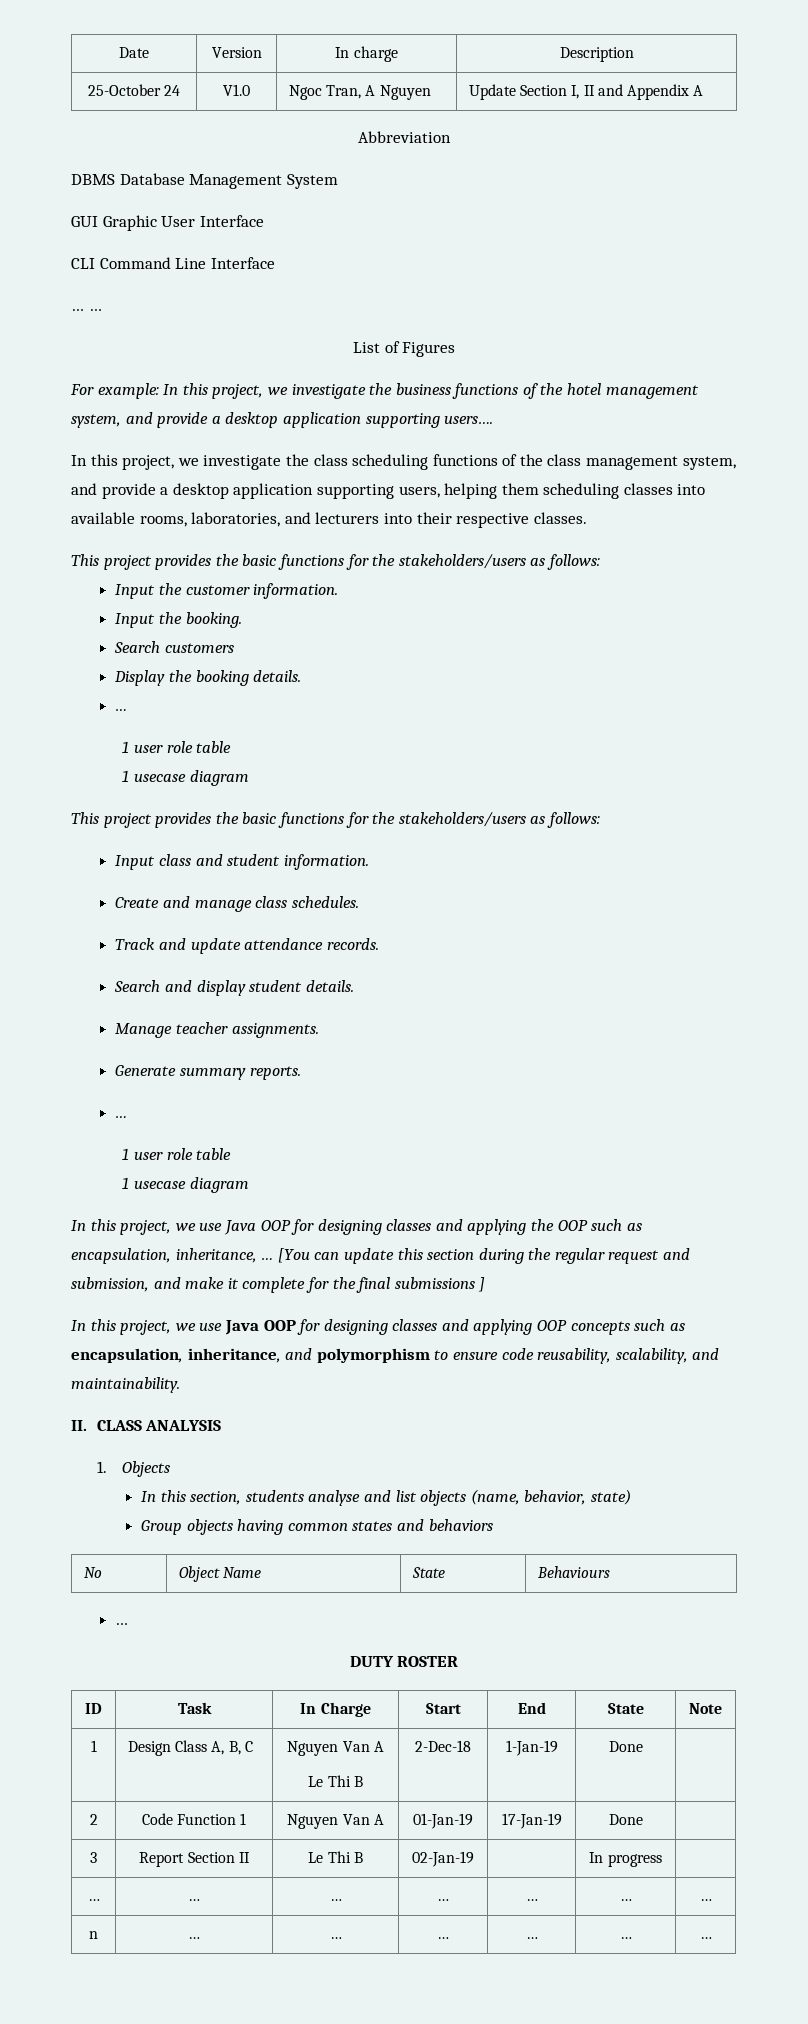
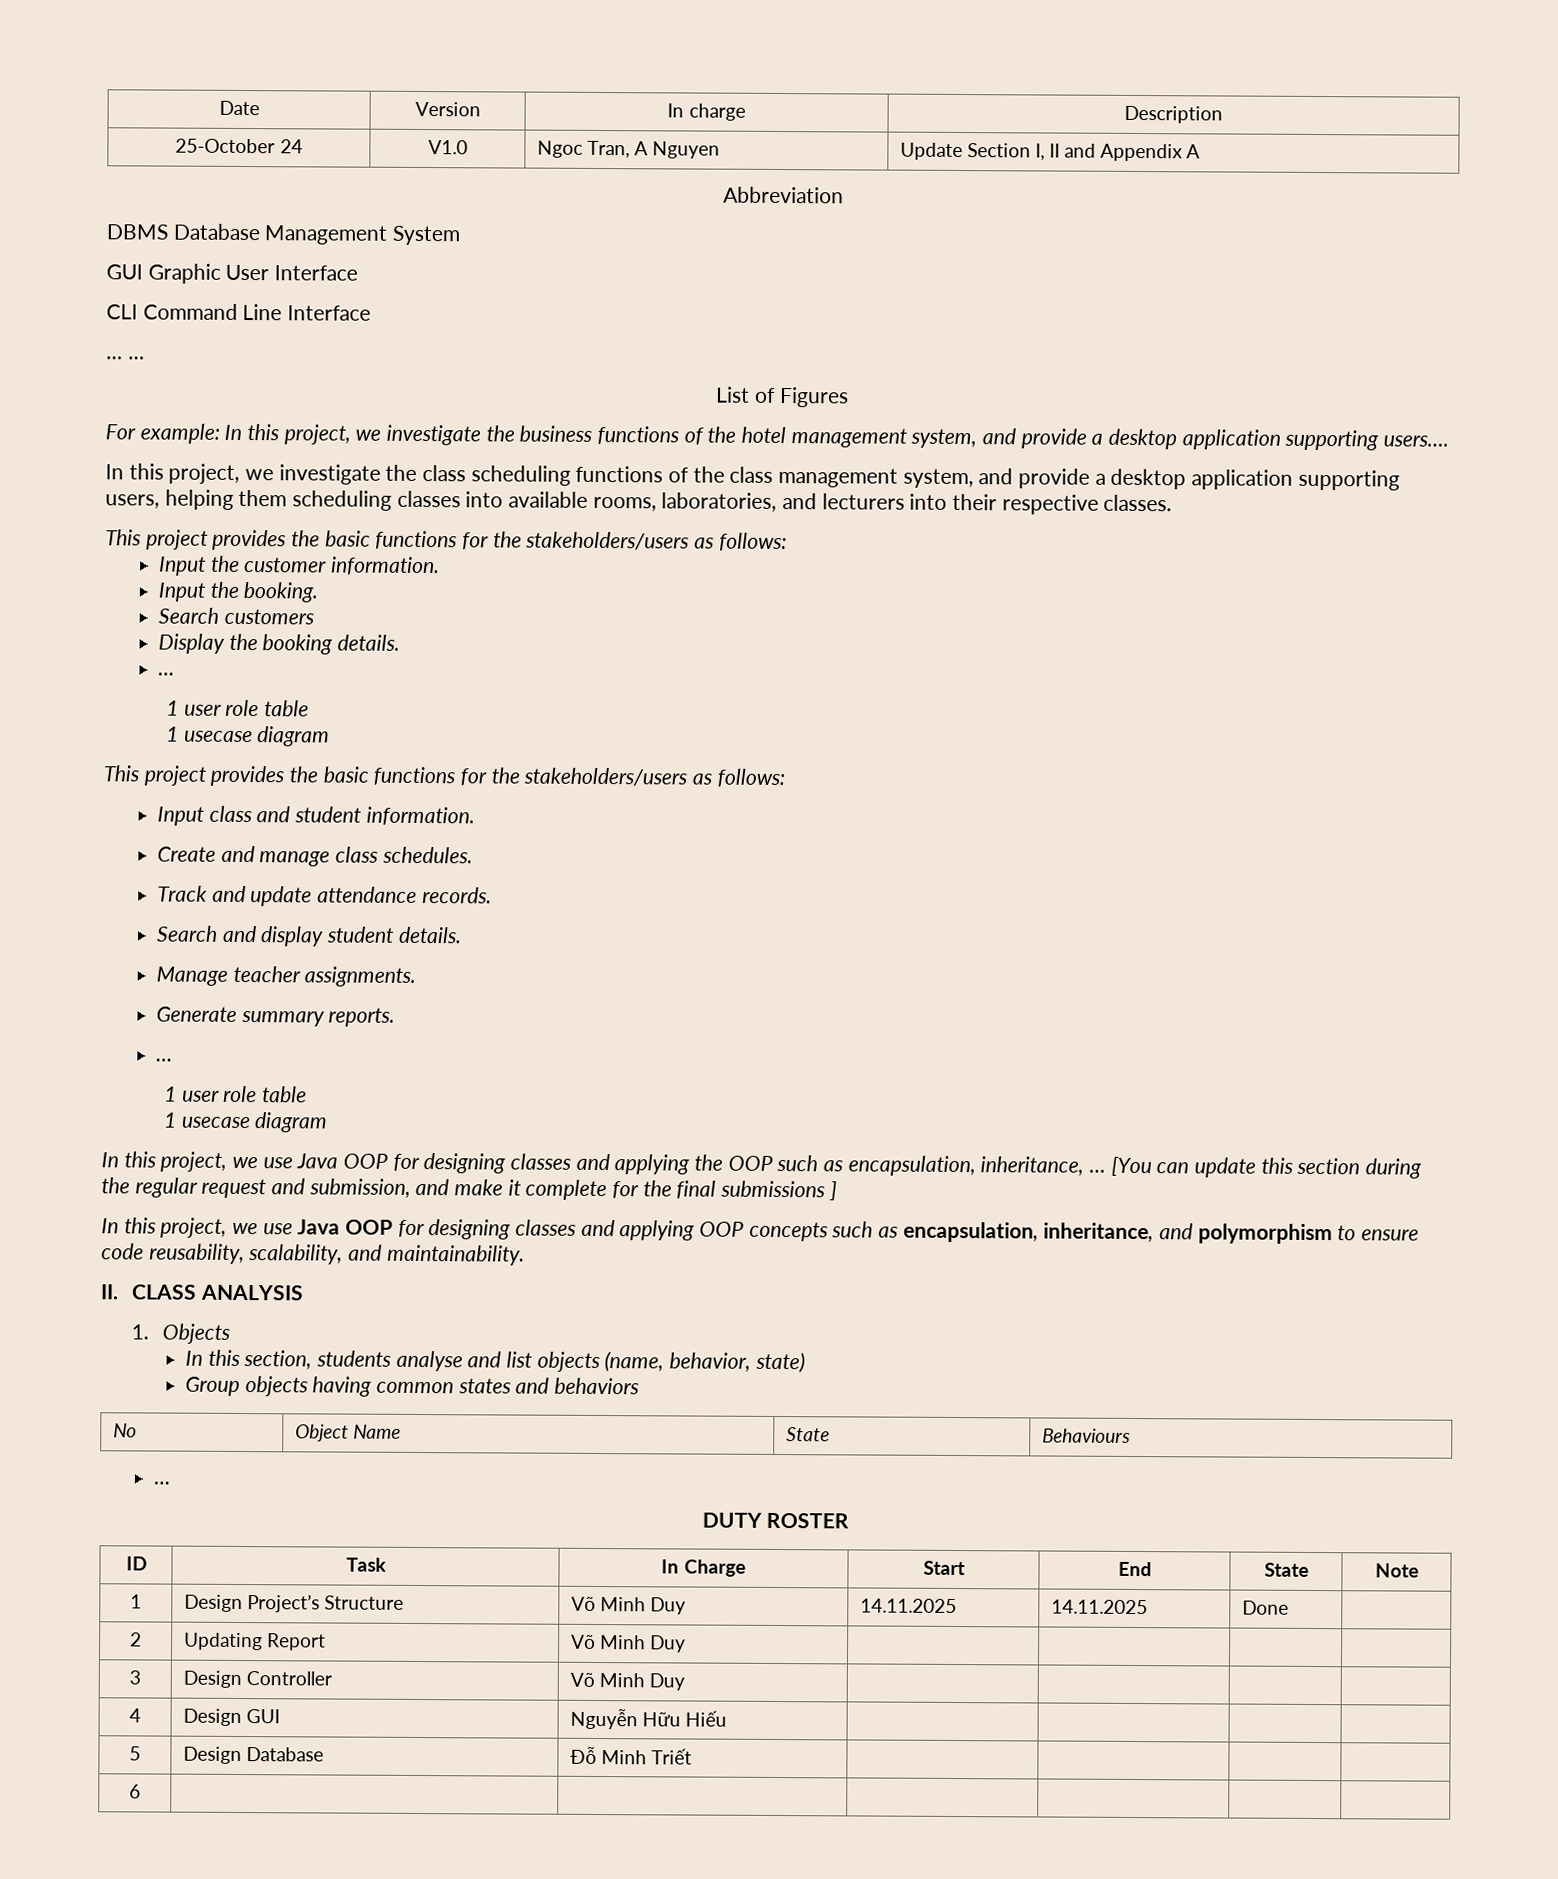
- 1 | Design Class A, B, C | Nguyen Van A
- Le Thi B | 2-Dec-18 | 1-Jan-19 | Done |
- 2 | Code Function 1 | Nguyen Van A | 01-Jan-19 | 17-Jan-19 | Done |
- 3 | Report Section II | Le Thi B | 02-Jan-19 | | In progress |
- … | … | … | … | … | … | …
- n | … | … | … | … | … | …
+ 1 | Design Project’s Structure | Võ Minh Duy | 14.11.2025 | 14.11.2025 | Done |
+ 2 | Updating Report | Võ Minh Duy | | | |
+ 3 | Design Controller | Võ Minh Duy | | | |
+ 4 | Design GUI | Nguyễn Hữu Hiếu | | | |
+ 5 | Design Database | Đỗ Minh Triết | | | |
+ 6 | | | | | |

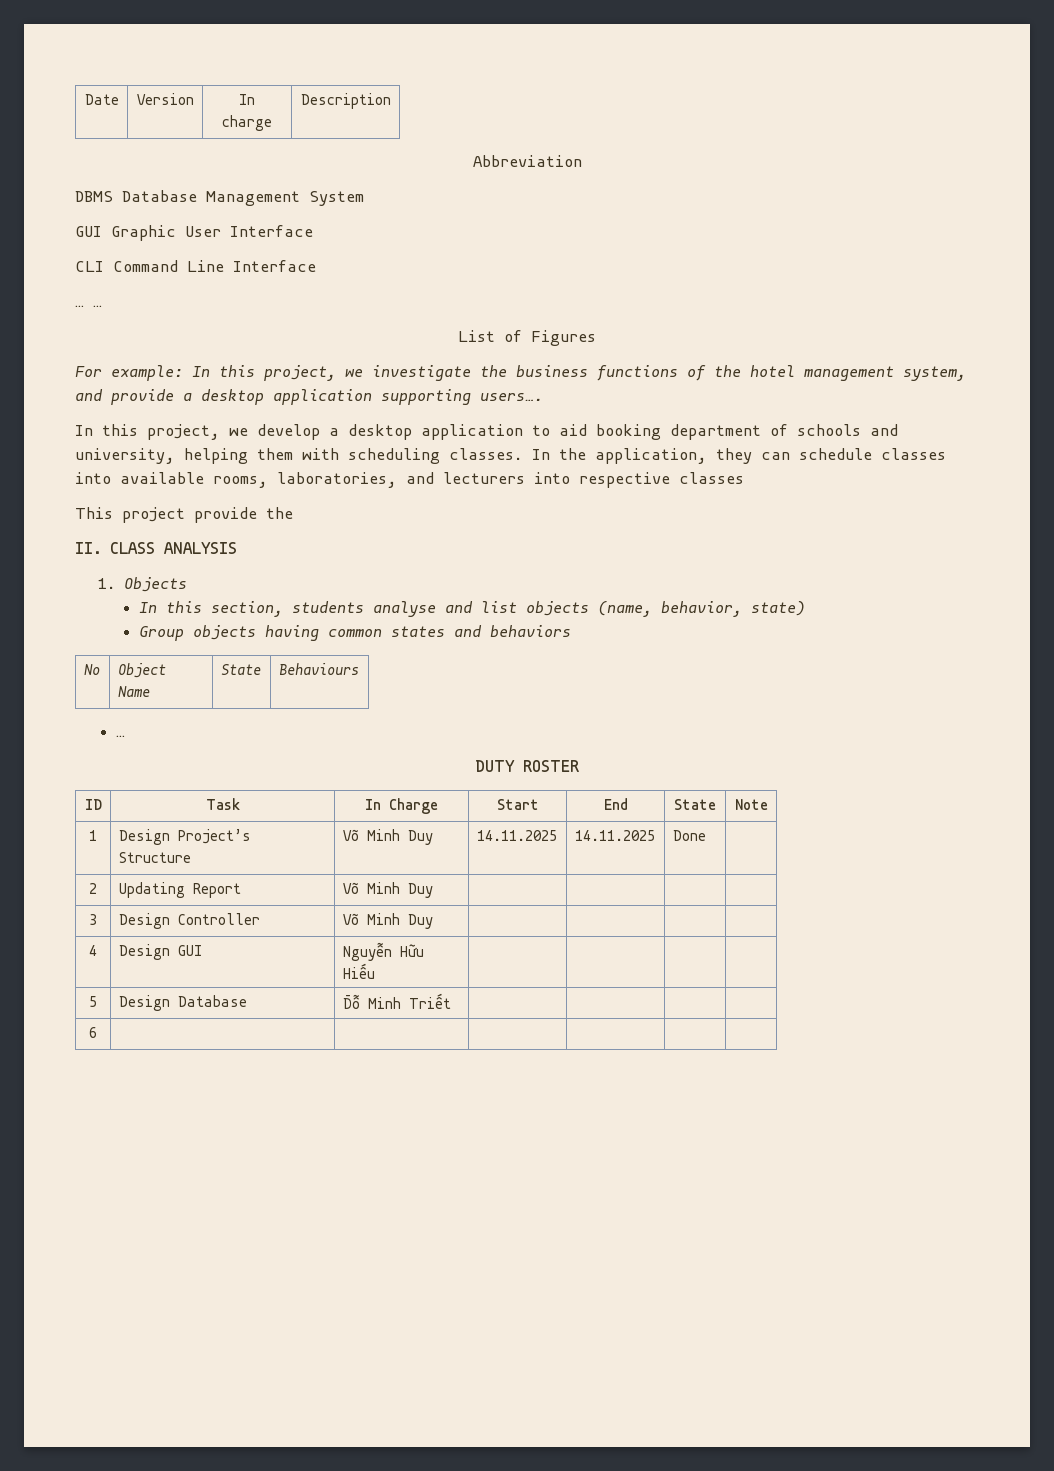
- 25-October 24 | V1.0 | Ngoc Tran, A Nguyen | Update Section I, II and Appendix A
- In this project, we investigate the class scheduling functions of the class management system, and provide a desktop application supporting users, helping them scheduling classes into available rooms, laboratories, and lecturers into their respective classes.
- This project provides the basic functions for the stakeholders/users as follows:
- Input the customer information.
- Input the booking.
- Search customers
- Display the booking details.
- …
- 1 user role table
- 1 usecase diagram
- This project provides the basic functions for the stakeholders/users as follows:
- Input class and student information.
- Create and manage class schedules.
- Track and update attendance records.
- Search and display student details.
- Manage teacher assignments.
- Generate summary reports.
- …
- 1 user role table
- 1 usecase diagram
- In this project, we use Java OOP for designing classes and applying the OOP such as encapsulation, inheritance, … [You can update this section during the regular request and submission, and make it complete for the final submissions ]
- In this project, we use Java OOP for designing classes and applying OOP concepts such as encapsulation, inheritance, and polymorphism to ensure code reusability, scalability, and maintainability.
+ In this project, we develop a desktop application to aid booking department of schools and university, helping them with scheduling classes. In the application, they can schedule classes into available rooms, laboratories, and lecturers into respective classes
+ This project provide the

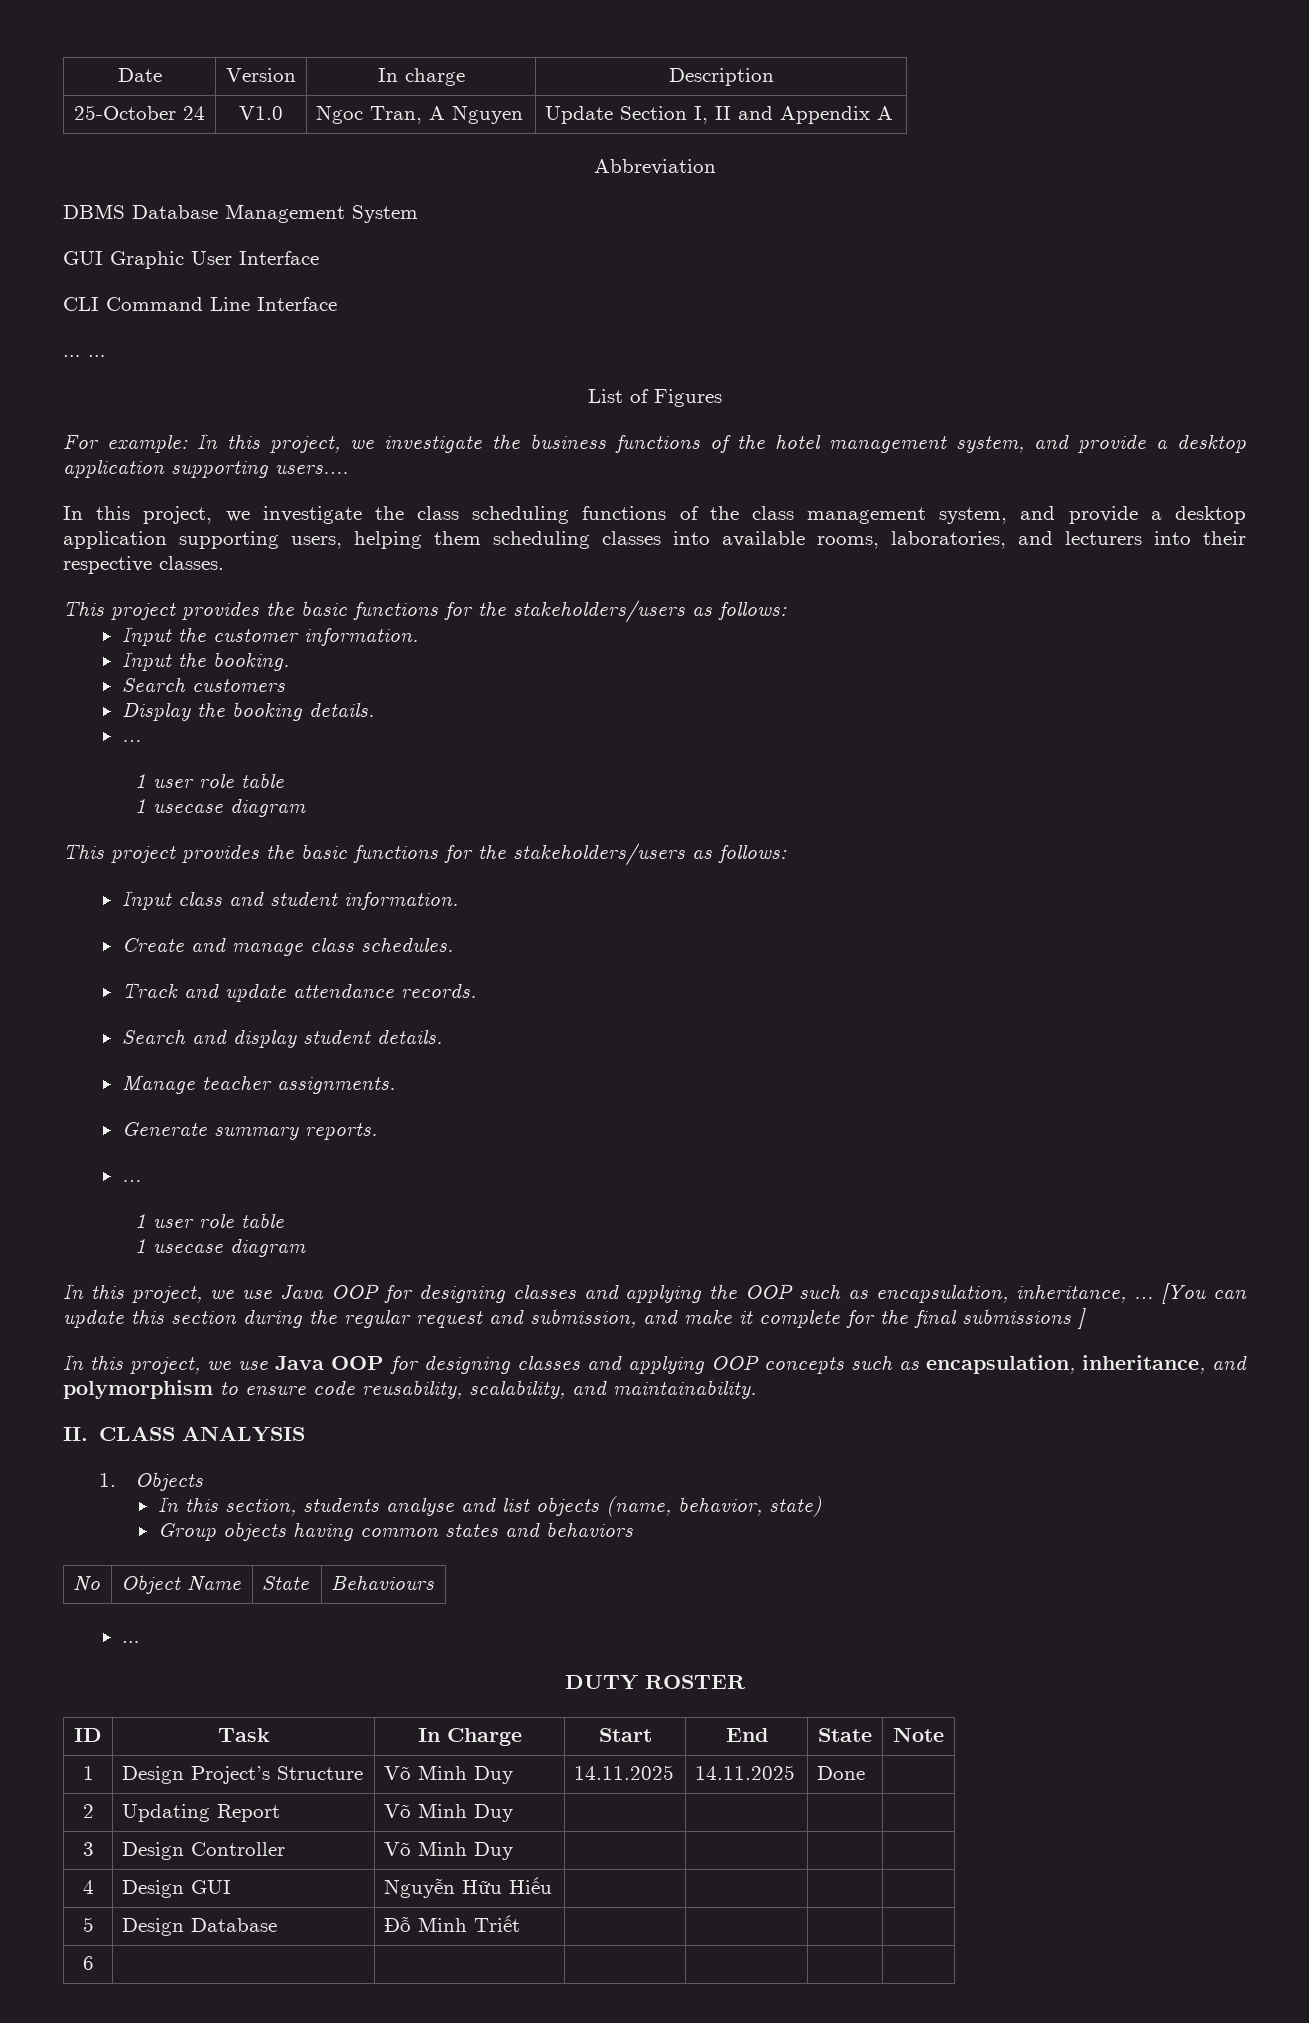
+ 25-October 24 | V1.0 | Ngoc Tran, A Nguyen | Update Section I, II and Appendix A
- In this project, we develop a desktop application to aid booking department of schools and university, helping them with scheduling classes. In the application, they can schedule classes into available rooms, laboratories, and lecturers into respective classes
- This project provide the
+ In this project, we investigate the class scheduling functions of the class management system, and provide a desktop application supporting users, helping them scheduling classes into available rooms, laboratories, and lecturers into their respective classes.
+ This project provides the basic functions for the stakeholders/users as follows:
+ Input the customer information.
+ Input the booking.
+ Search customers
+ Display the booking details.
+ …
+ 1 user role table
+ 1 usecase diagram
+ This project provides the basic functions for the stakeholders/users as follows:
+ Input class and student information.
+ Create and manage class schedules.
+ Track and update attendance records.
+ Search and display student details.
+ Manage teacher assignments.
+ Generate summary reports.
+ …
+ 1 user role table
+ 1 usecase diagram
+ In this project, we use Java OOP for designing classes and applying the OOP such as encapsulation, inheritance, … [You can update this section during the regular request and submission, and make it complete for the final submissions ]
+ In this project, we use Java OOP for designing classes and applying OOP concepts such as encapsulation, inheritance, and polymorphism to ensure code reusability, scalability, and maintainability.

